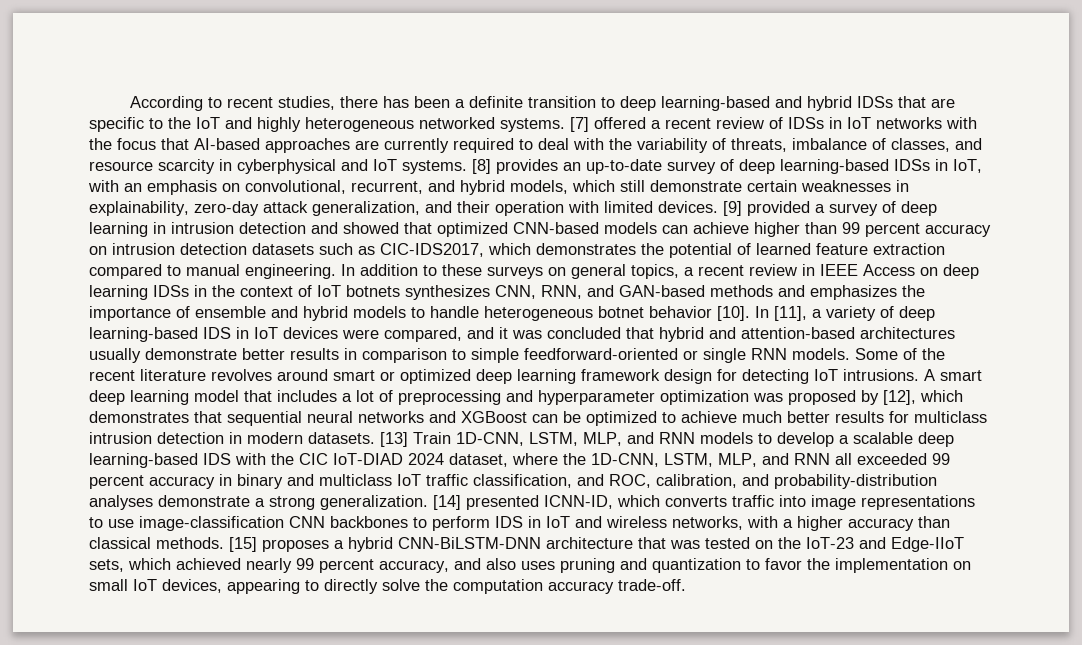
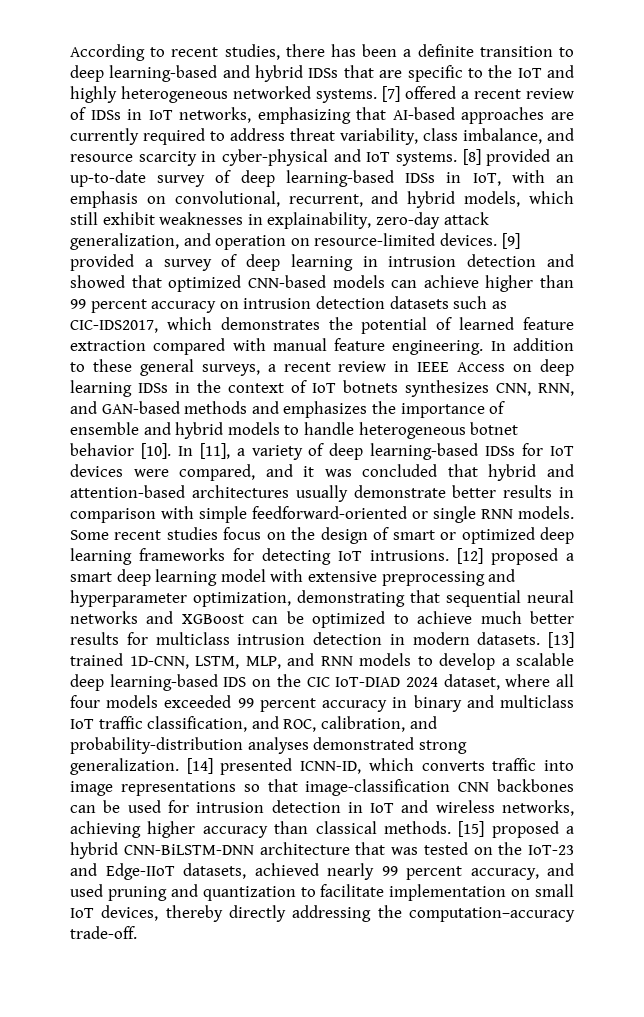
- [7] offered a recent review of IDSs in IoT networks with the focus that AI-based approaches are currently required to deal with the variability of threats, imbalance of classes, and resource scarcity in cyberphysical and IoT systems.
+ [7] offered a recent review of IDSs in IoT networks, emphasizing that AI-based approaches are currently required to address threat variability, class imbalance, and resource scarcity in cyber-physical and IoT systems.
- [8] provides an up-to-date survey of deep learning-based IDSs in IoT, with an emphasis on convolutional, recurrent, and hybrid models, which still demonstrate certain weaknesses in explainability, zero-day attack generalization, and their operation with limited devices.
+ [8] provided an up-to-date survey of deep learning-based IDSs in IoT, with an emphasis on convolutional, recurrent, and hybrid models, which still exhibit weaknesses in explainability, zero-day attack generalization, and operation on resource-limited devices.
- [9] provided a survey of deep learning in intrusion detection and showed that optimized CNN-based models can achieve higher than 99 percent accuracy on intrusion detection datasets such as CIC-IDS2017, which demonstrates the potential of learned feature extraction compared to manual engineering.
+ [9] provided a survey of deep learning in intrusion detection and showed that optimized CNN-based models can achieve higher than 99 percent accuracy on intrusion detection datasets such as CIC-IDS2017, which demonstrates the potential of learned feature extraction compared with manual feature engineering.
- In addition to these surveys on general topics, a recent review in IEEE Access on deep learning IDSs in the context of IoT botnets synthesizes CNN, RNN, and GAN-based methods and emphasizes the importance of ensemble and hybrid models to handle heterogeneous botnet behavior [10].
+ In addition to these general surveys, a recent review in IEEE Access on deep learning IDSs in the context of IoT botnets synthesizes CNN, RNN, and GAN-based methods and emphasizes the importance of ensemble and hybrid models to handle heterogeneous botnet behavior [10].
- In [11], a variety of deep learning-based IDS in IoT devices were compared, and it was concluded that hybrid and attention-based architectures usually demonstrate better results in comparison to simple feedforward-oriented or single RNN models.
+ In [11], a variety of deep learning-based IDSs for IoT devices were compared, and it was concluded that hybrid and attention-based architectures usually demonstrate better results in comparison with simple feedforward-oriented or single RNN models.
- Some of the recent literature revolves around smart or optimized deep learning framework design for detecting IoT intrusions.
+ Some recent studies focus on the design of smart or optimized deep learning frameworks for detecting IoT intrusions.
- A smart deep learning model that includes a lot of preprocessing and hyperparameter optimization was proposed by [12], which demonstrates that sequential neural networks and XGBoost can be optimized to achieve much better results for multiclass intrusion detection in modern datasets.
+ [12] proposed a smart deep learning model with extensive preprocessing and hyperparameter optimization, demonstrating that sequential neural networks and XGBoost can be optimized to achieve much better results for multiclass intrusion detection in modern datasets.
- [13] Train 1D-CNN, LSTM, MLP, and RNN models to develop a scalable deep learning-based IDS with the CIC IoT-DIAD 2024 dataset, where the 1D-CNN, LSTM, MLP, and RNN all exceeded 99 percent accuracy in binary and multiclass IoT traffic classification, and ROC, calibration, and probability-distribution analyses demonstrate a strong generalization.
+ [13] trained 1D-CNN, LSTM, MLP, and RNN models to develop a scalable deep learning-based IDS on the CIC IoT-DIAD 2024 dataset, where all four models exceeded 99 percent accuracy in binary and multiclass IoT traffic classification, and ROC, calibration, and probability-distribution analyses demonstrated strong generalization.
- [14] presented ICNN-ID, which converts traffic into image representations to use image-classification CNN backbones to perform IDS in IoT and wireless networks, with a higher accuracy than classical methods.
+ [14] presented ICNN-ID, which converts traffic into image representations so that image-classification CNN backbones can be used for intrusion detection in IoT and wireless networks, achieving higher accuracy than classical methods.
- [15] proposes a hybrid CNN-BiLSTM-DNN architecture that was tested on the IoT-23 and Edge-IIoT sets, which achieved nearly 99 percent accuracy, and also uses pruning and quantization to favor the implementation on small IoT devices, appearing to directly solve the computation accuracy trade-off.
+ [15] proposed a hybrid CNN-BiLSTM-DNN architecture that was tested on the IoT-23 and Edge-IIoT datasets, achieved nearly 99 percent accuracy, and used pruning and quantization to facilitate implementation on small IoT devices, thereby directly addressing the computation–accuracy trade-off.

